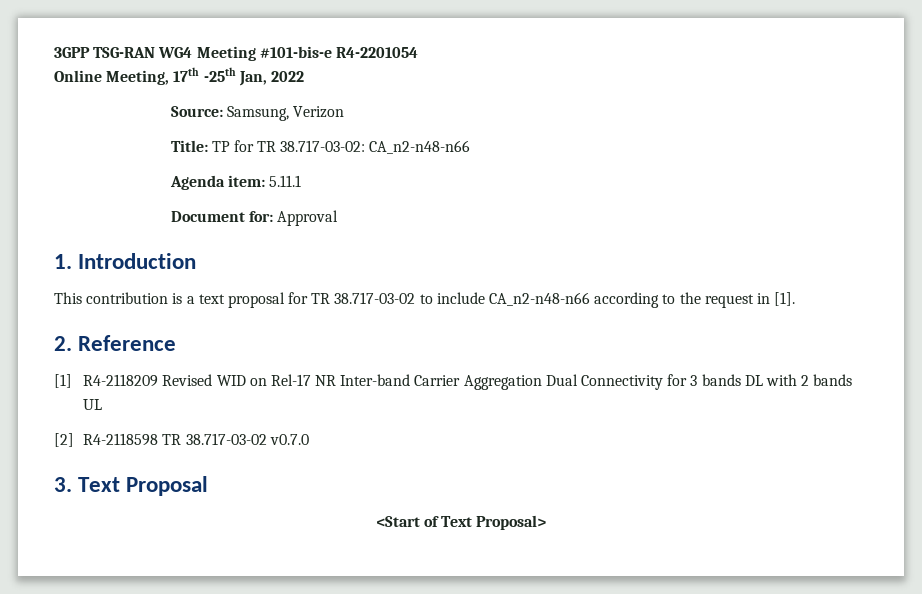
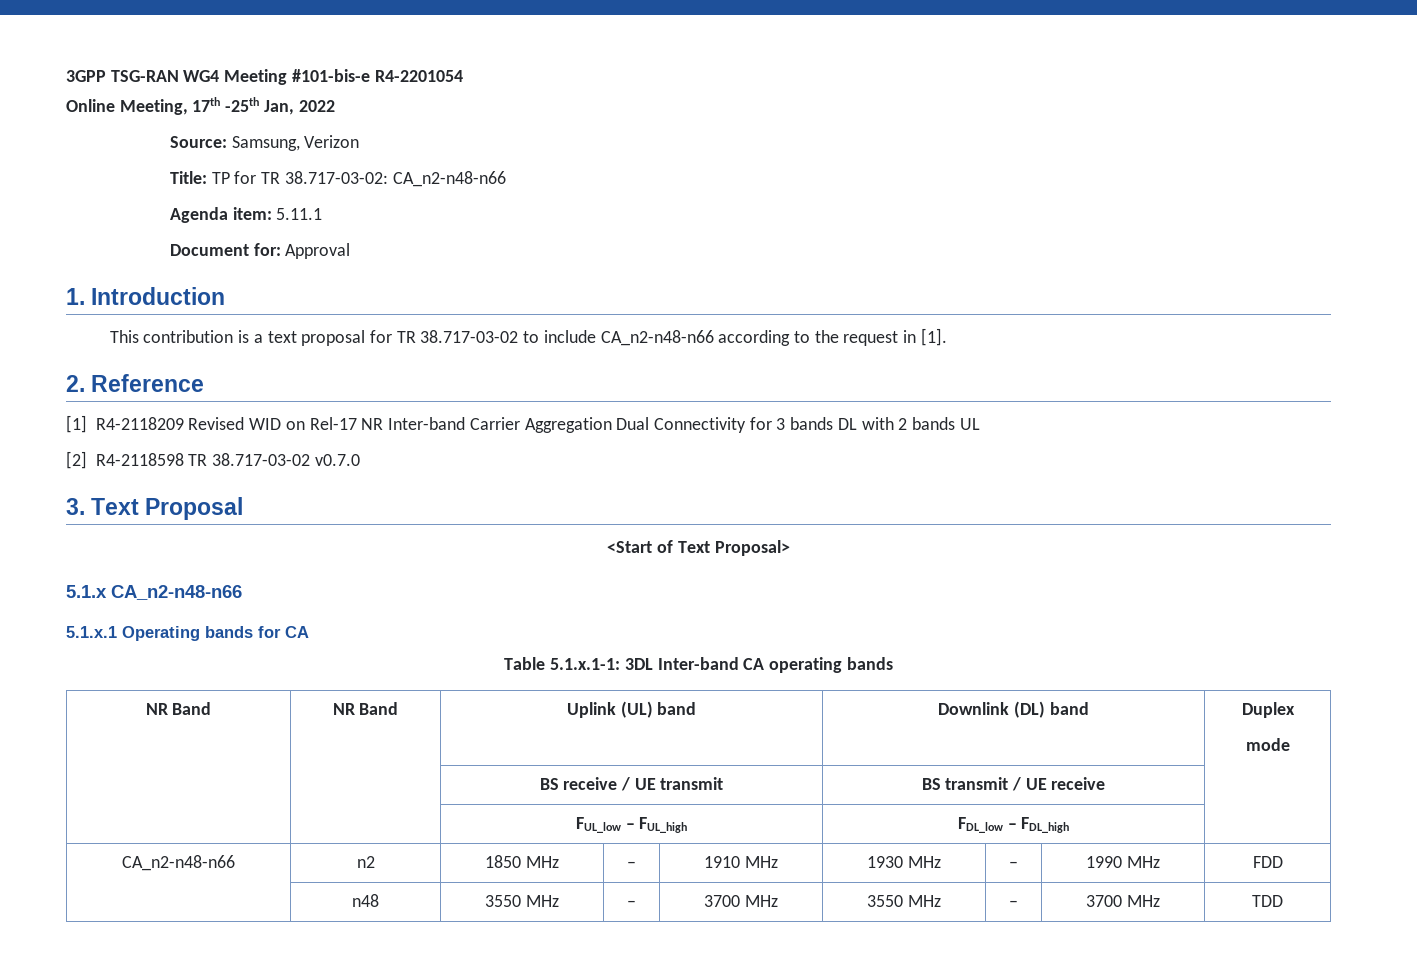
+ 5.1.x CA_n2-n48-n66
+ 5.1.x.1 Operating bands for CA
+ Table 5.1.x.1-1: 3DL Inter-band CA operating bands
+ NR Band | NR Band | Uplink (UL) band | Downlink (DL) band | Duplex
+ mode
+ | | BS receive / UE transmit | BS transmit / UE receive |
+ | | FUL_low – FUL_high | FDL_low – FDL_high |
+ CA_n2-n48-n66 | n2 | 1850 MHz | – | 1910 MHz | 1930 MHz | – | 1990 MHz | FDD
+ | n48 | 3550 MHz | – | 3700 MHz | 3550 MHz | – | 3700 MHz | TDD

